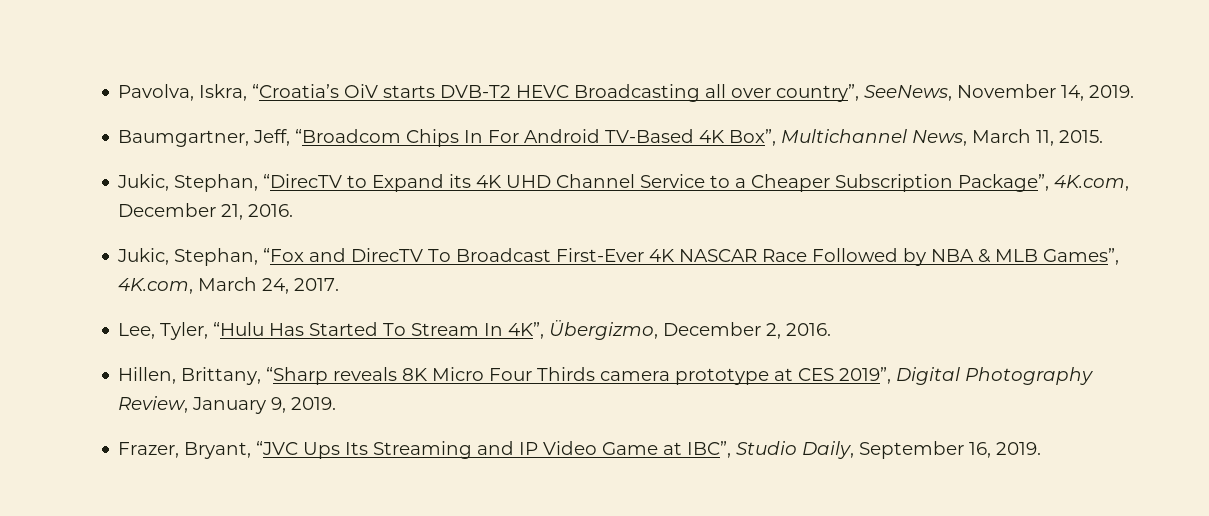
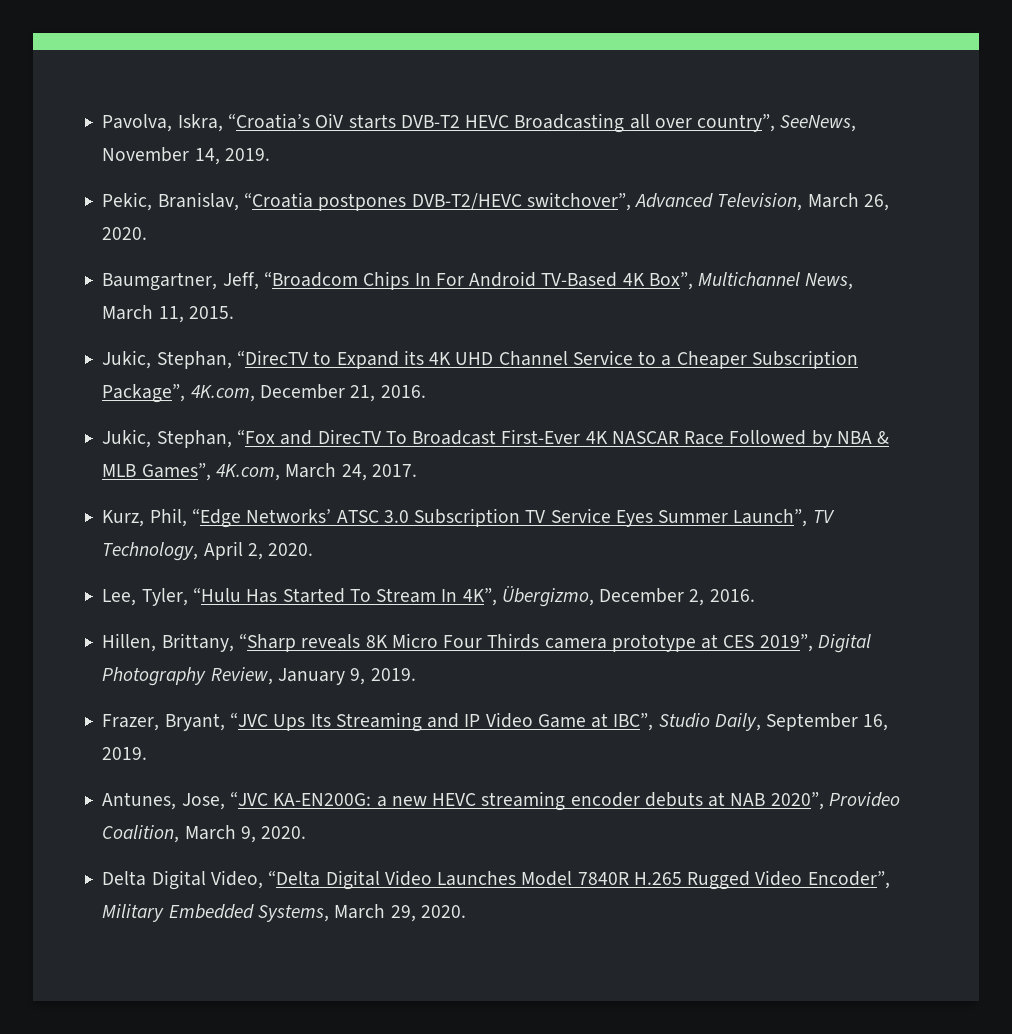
+ Pekic, Branislav, “Croatia postpones DVB-T2/HEVC switchover”, Advanced Television, March 26, 2020.
+ Kurz, Phil, “Edge Networks’ ATSC 3.0 Subscription TV Service Eyes Summer Launch”, TV Technology, April 2, 2020.
+ Antunes, Jose, “JVC KA-EN200G: a new HEVC streaming encoder debuts at NAB 2020”, Provideo Coalition, March 9, 2020.
+ Delta Digital Video, “Delta Digital Video Launches Model 7840R H.265 Rugged Video Encoder”, Military Embedded Systems, March 29, 2020.

